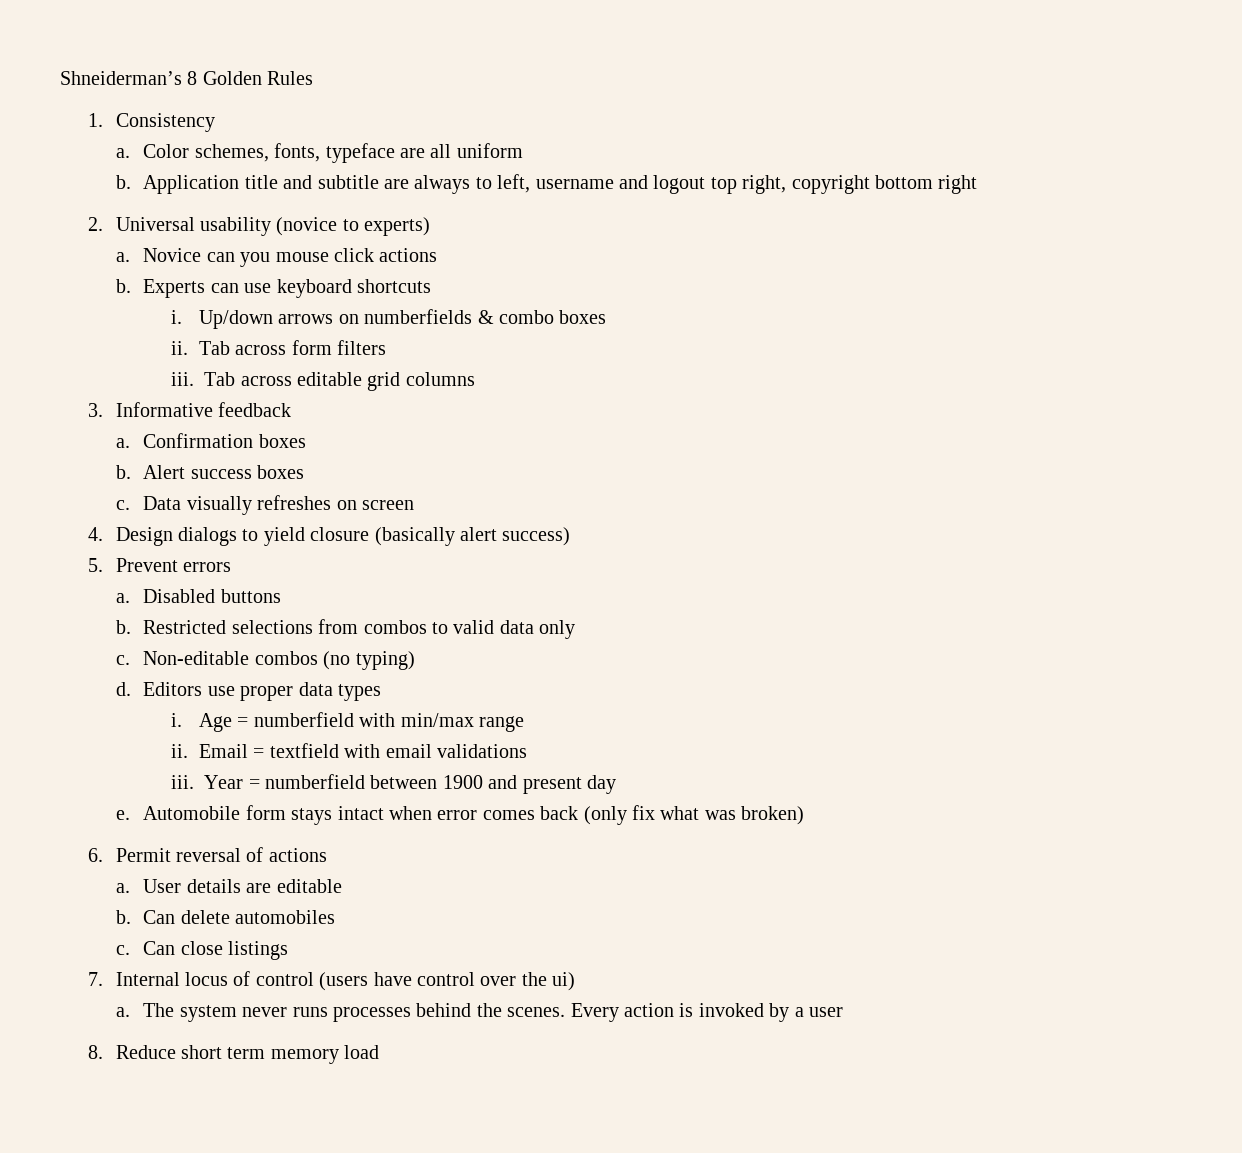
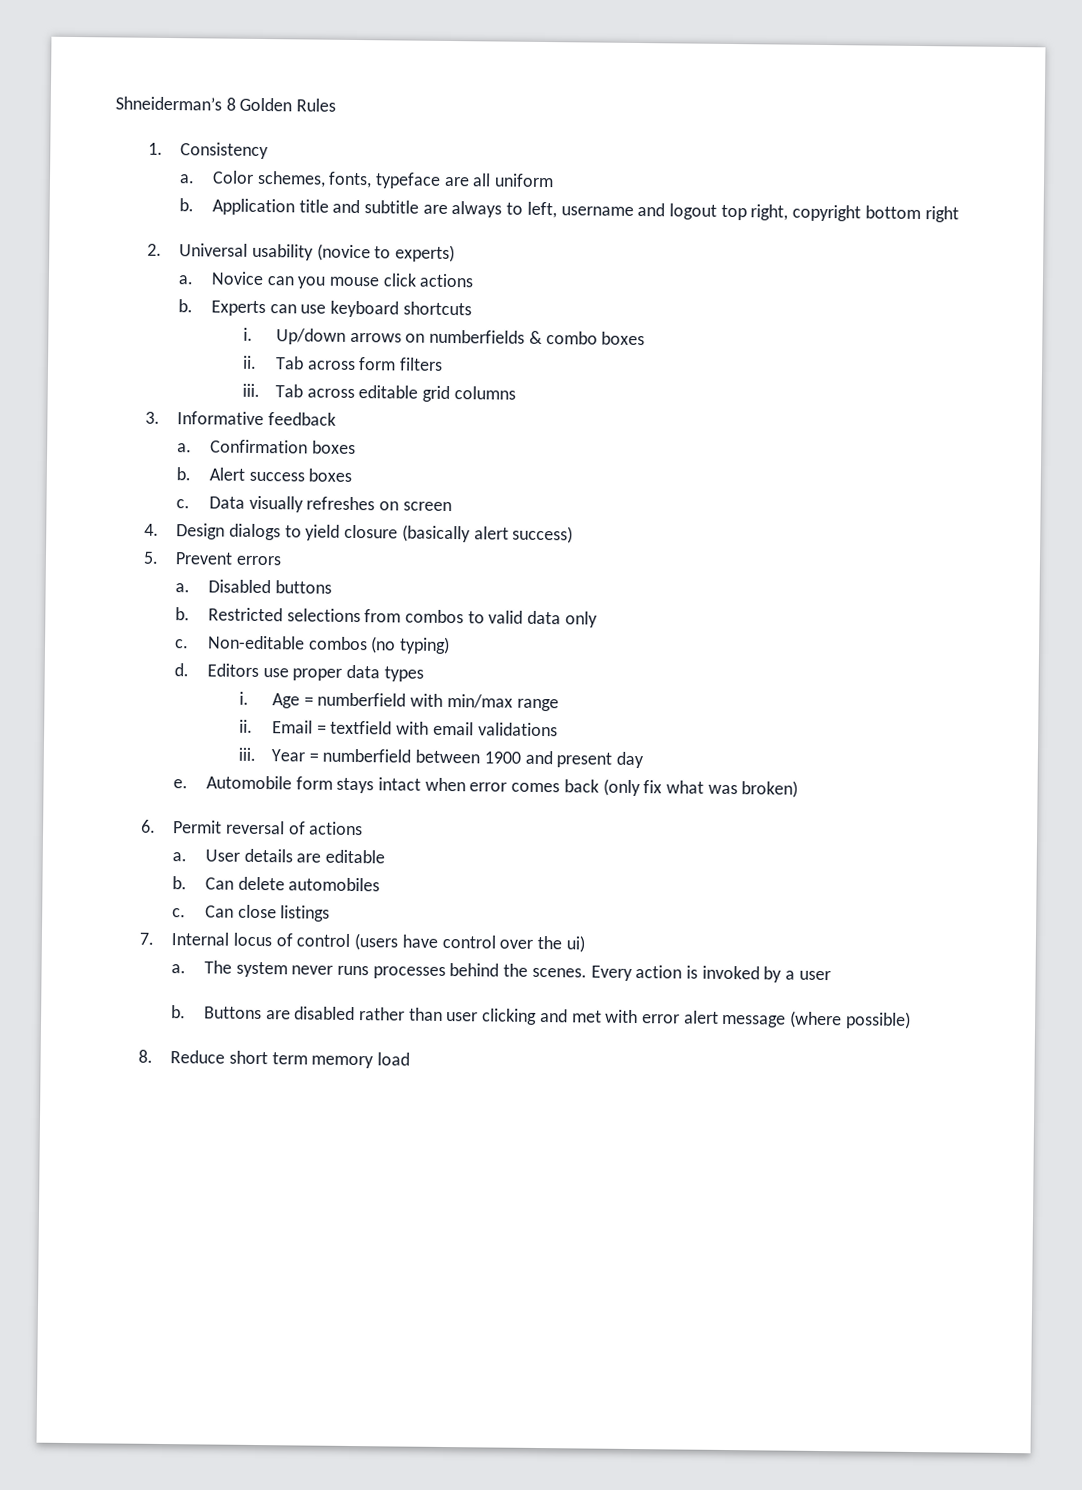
+ b. Buttons are disabled rather than user clicking and met with error alert message (where possible)

